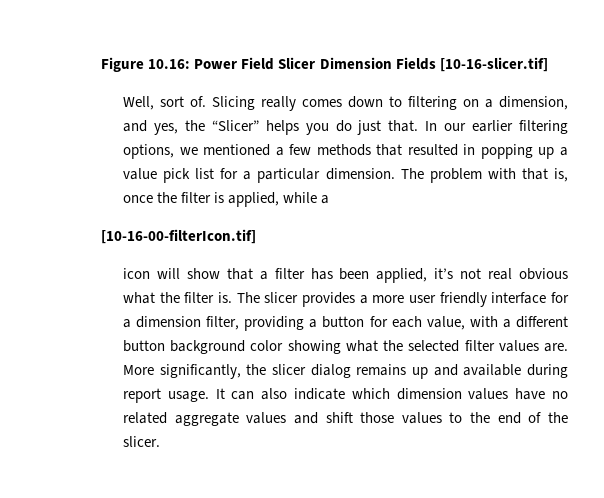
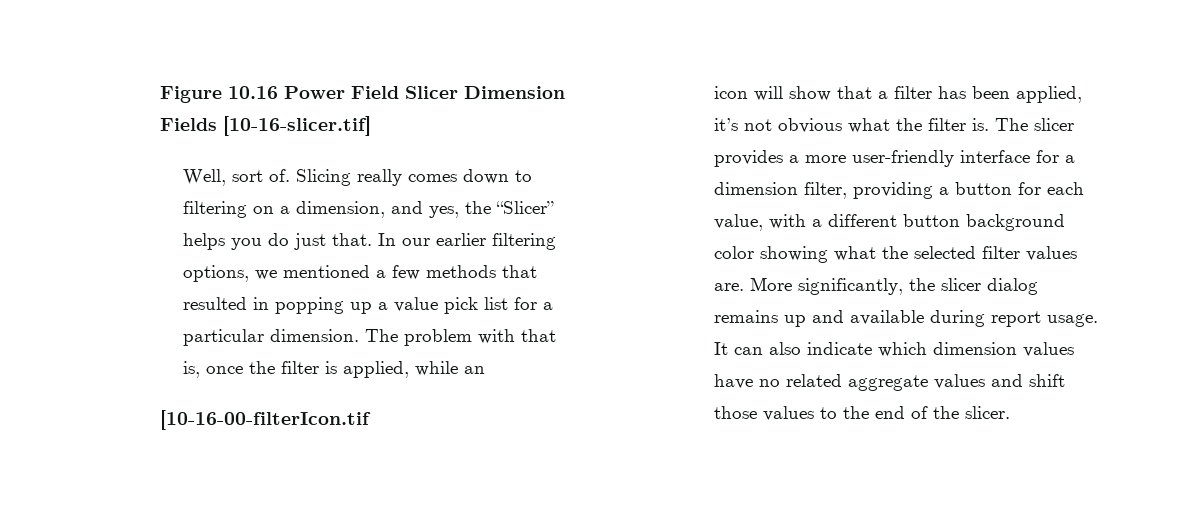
- Figure 10.16: Power Field Slicer Dimension Fields [10-16-slicer.tif]
+ Figure 10.16 Power Field Slicer Dimension Fields [10-16-slicer.tif]
- The problem with that is, once the filter is applied, while a
- [10-16-00-filterIcon.tif]
+ The problem with that is, once the filter is applied, while an
+ [10-16-00-filterIcon.tif
- icon will show that a filter has been applied, it’s not real obvious what the filter is.
+ icon will show that a filter has been applied, it’s not obvious what the filter is.
- The slicer provides a more user friendly interface for a dimension filter, providing a button for each value, with a different button background color showing what the selected filter values are.
+ The slicer provides a more user-friendly interface for a dimension filter, providing a button for each value, with a different button background color showing what the selected filter values are.

